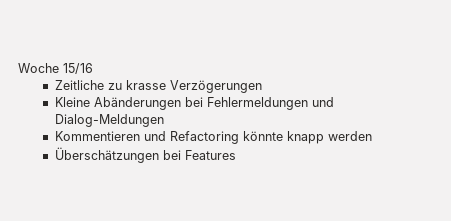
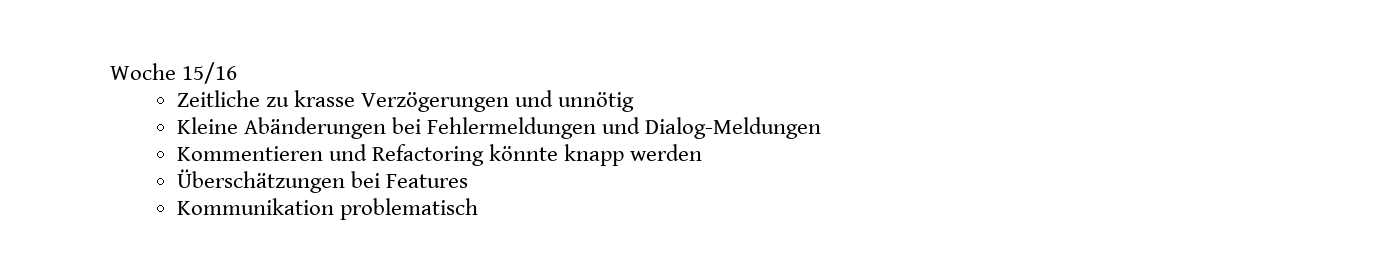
- Zeitliche zu krasse Verzögerungen
+ Zeitliche zu krasse Verzögerungen und unnötig
+ Kommunikation problematisch

